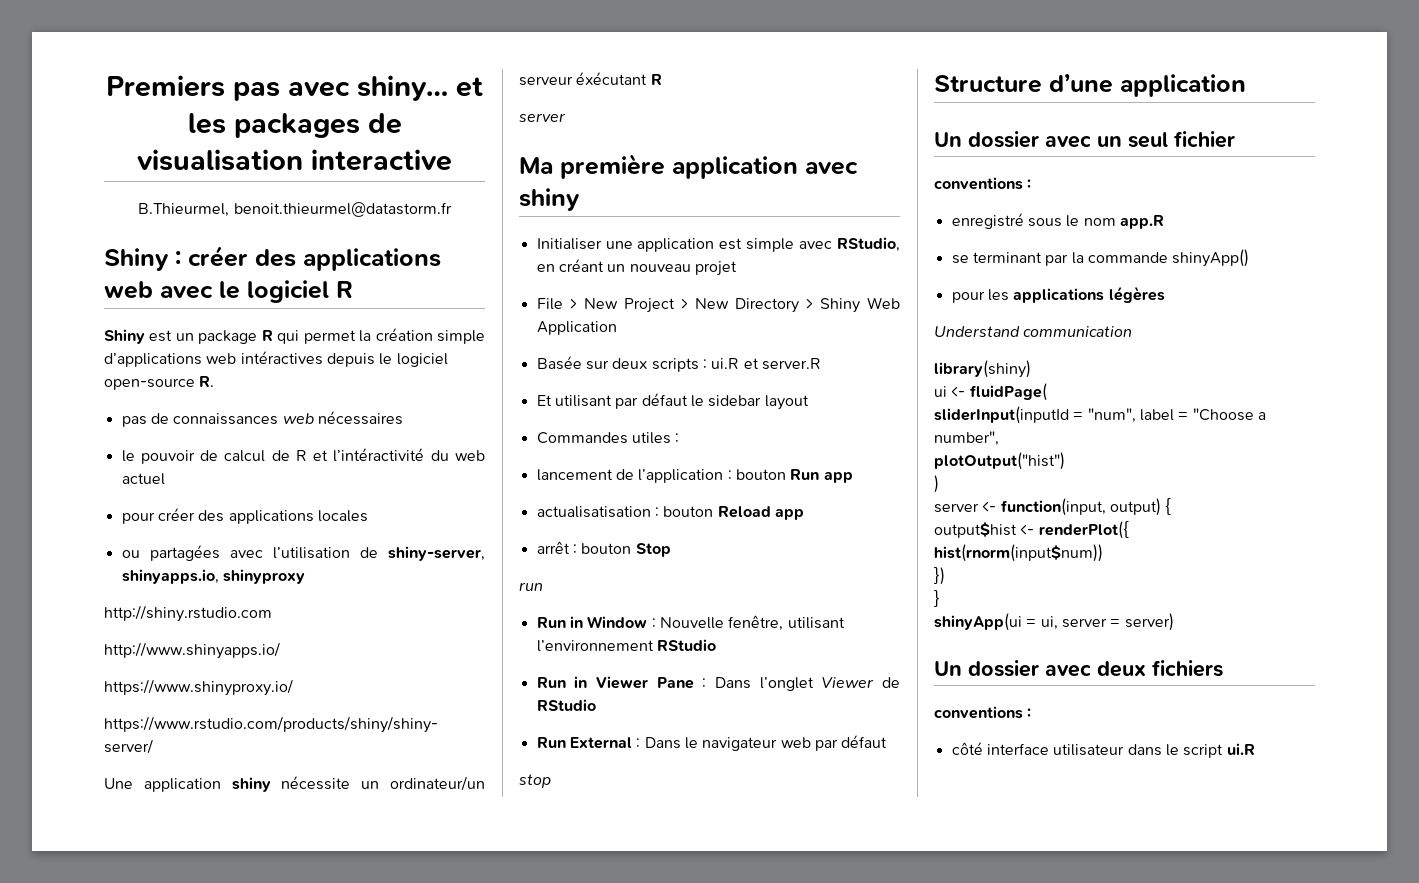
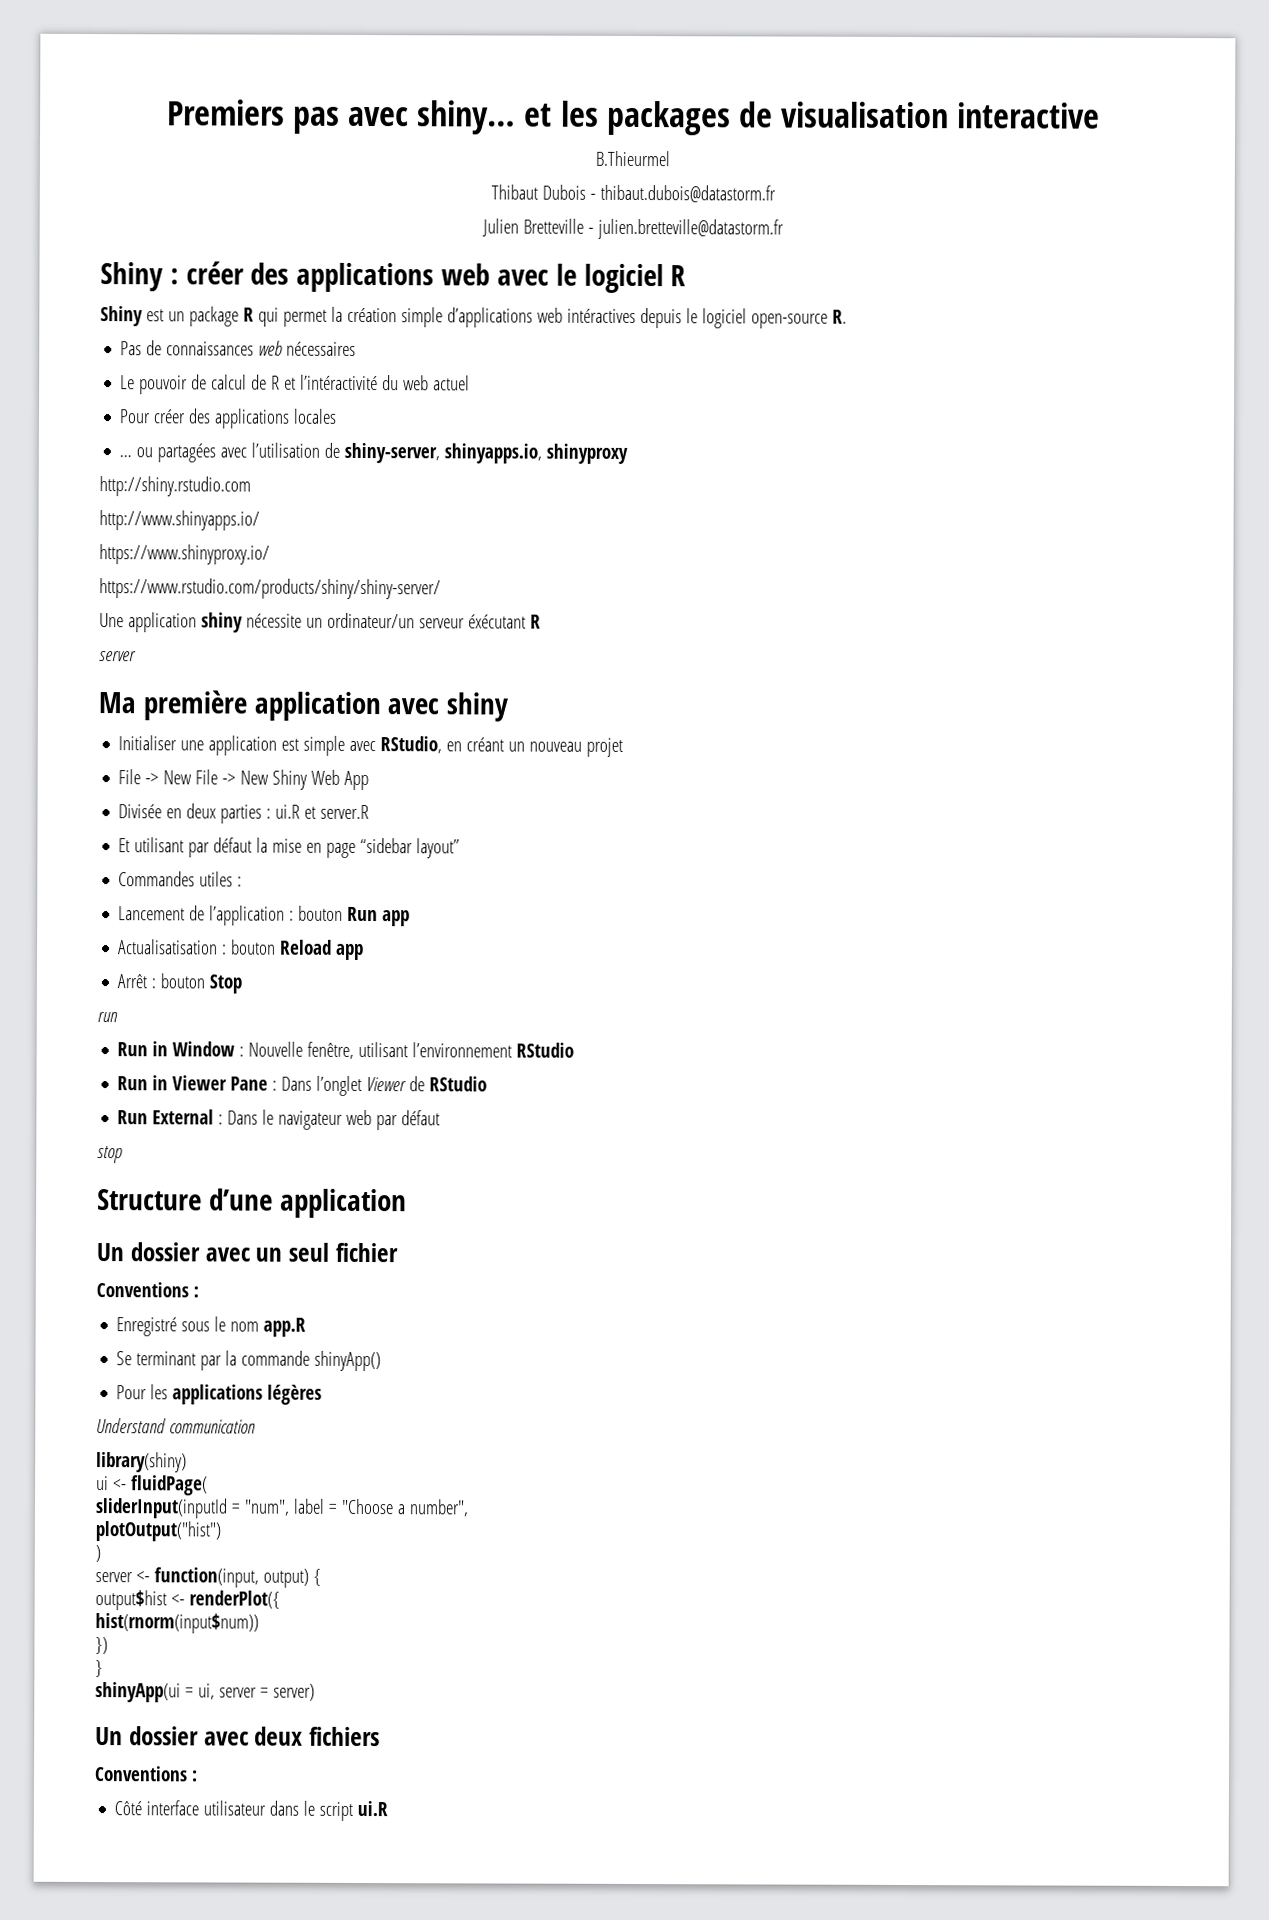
- B.Thieurmel, benoit.thieurmel@datastorm.fr
+ B.Thieurmel
+ Thibaut Dubois - thibaut.dubois@datastorm.fr
+ Julien Bretteville - julien.bretteville@datastorm.fr
- pas de connaissances web nécessaires
+ Pas de connaissances web nécessaires
- le pouvoir de calcul de R et l’intéractivité du web actuel
+ Le pouvoir de calcul de R et l’intéractivité du web actuel
- pour créer des applications locales
+ Pour créer des applications locales
- ou partagées avec l’utilisation de shiny-server, shinyapps.io, shinyproxy
+ … ou partagées avec l’utilisation de shiny-server, shinyapps.io, shinyproxy
- File > New Project > New Directory > Shiny Web Application
- Basée sur deux scripts : ui.R et server.R
+ File -> New File -> New Shiny Web App
+ Divisée en deux parties : ui.R et server.R
- Et utilisant par défaut le sidebar layout
+ Et utilisant par défaut la mise en page “sidebar layout”
- lancement de l’application : bouton Run app
+ Lancement de l’application : bouton Run app
- actualisatisation : bouton Reload app
+ Actualisatisation : bouton Reload app
- arrêt : bouton Stop
+ Arrêt : bouton Stop
  Un dossier avec un seul fichier
- conventions :
- enregistré sous le nom app.R
+ Conventions :
+ Enregistré sous le nom app.R
- se terminant par la commande shinyApp()
+ Se terminant par la commande shinyApp()
- pour les applications légères
+ Pour les applications légères
  Un dossier avec deux fichiers
- conventions :
- côté interface utilisateur dans le script ui.R
+ Conventions :
+ Côté interface utilisateur dans le script ui.R

